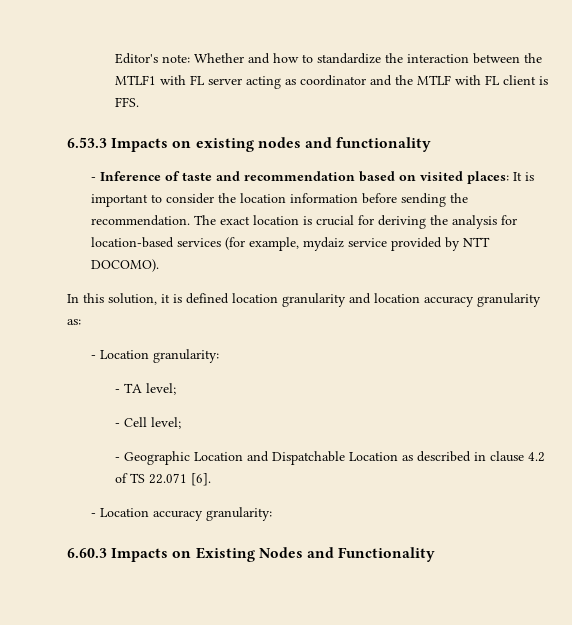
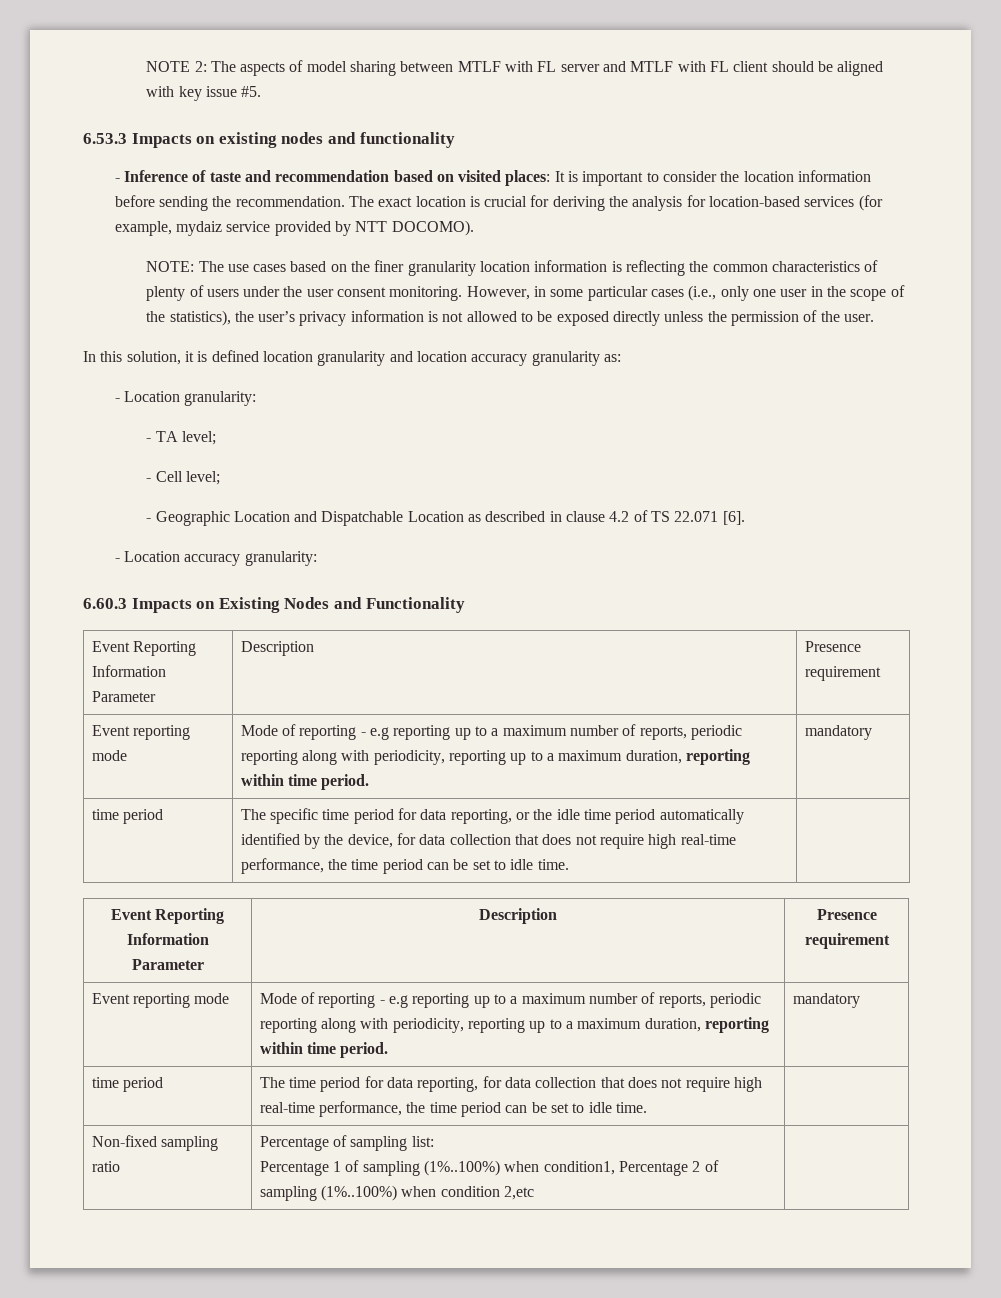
- Editor's note: Whether and how to standardize the interaction between the MTLF1 with FL server acting as coordinator and the MTLF with FL client is FFS.
+ NOTE 2: The aspects of model sharing between MTLF with FL server and MTLF with FL client should be aligned with key issue #5.
+ NOTE: The use cases based on the finer granularity location information is reflecting the common characteristics of plenty of users under the user consent monitoring. However, in some particular cases (i.e., only one user in the scope of the statistics), the user’s privacy information is not allowed to be exposed directly unless the permission of the user.
  6.60.3 Impacts on Existing Nodes and Functionality
+ Event Reporting Information Parameter | Description | Presence requirement
+ Event reporting mode | Mode of reporting - e.g reporting up to a maximum number of reports, periodic reporting along with periodicity, reporting up to a maximum duration, reporting within time period. | mandatory
+ time period | The specific time period for data reporting, or the idle time period automatically identified by the device, for data collection that does not require high real-time performance, the time period can be set to idle time. |
+ Event Reporting Information Parameter | Description | Presence requirement
+ Event reporting mode | Mode of reporting - e.g reporting up to a maximum number of reports, periodic reporting along with periodicity, reporting up to a maximum duration, reporting within time period. | mandatory
+ time period | The time period for data reporting, for data collection that does not require high real-time performance, the time period can be set to idle time. |
+ Non-fixed sampling ratio | Percentage of sampling list:
+ Percentage 1 of sampling (1%..100%) when condition1, Percentage 2 of sampling (1%..100%) when condition 2,etc |

